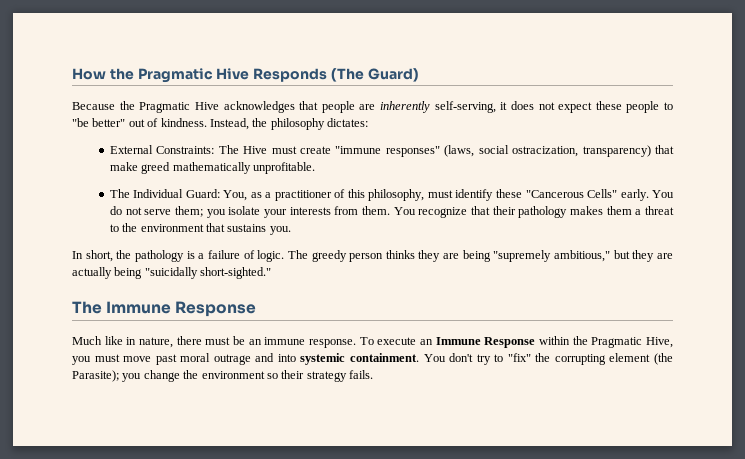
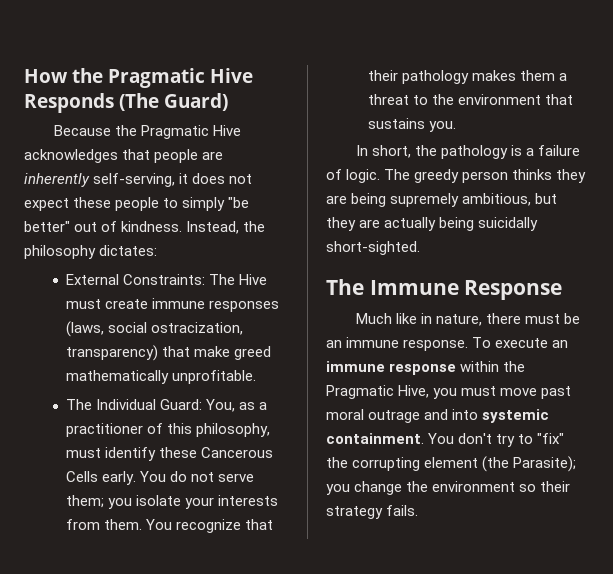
- Because the Pragmatic Hive acknowledges that people are inherently self-serving, it does not expect these people to "be better" out of kindness.
+ Because the Pragmatic Hive acknowledges that people are inherently self-serving, it does not expect these people to simply "be better" out of kindness.
- External Constraints: The Hive must create "immune responses" (laws, social ostracization, transparency) that make greed mathematically unprofitable.
+ External Constraints: The Hive must create immune responses (laws, social ostracization, transparency) that make greed mathematically unprofitable.
- The Individual Guard: You, as a practitioner of this philosophy, must identify these "Cancerous Cells" early.
+ The Individual Guard: You, as a practitioner of this philosophy, must identify these Cancerous Cells early.
- The greedy person thinks they are being "supremely ambitious," but they are actually being "suicidally short-sighted."
+ The greedy person thinks they are being supremely ambitious, but they are actually being suicidally short-sighted.
- To execute an Immune Response within the Pragmatic Hive, you must move past moral outrage and into systemic containment.
+ To execute an immune response within the Pragmatic Hive, you must move past moral outrage and into systemic containment.

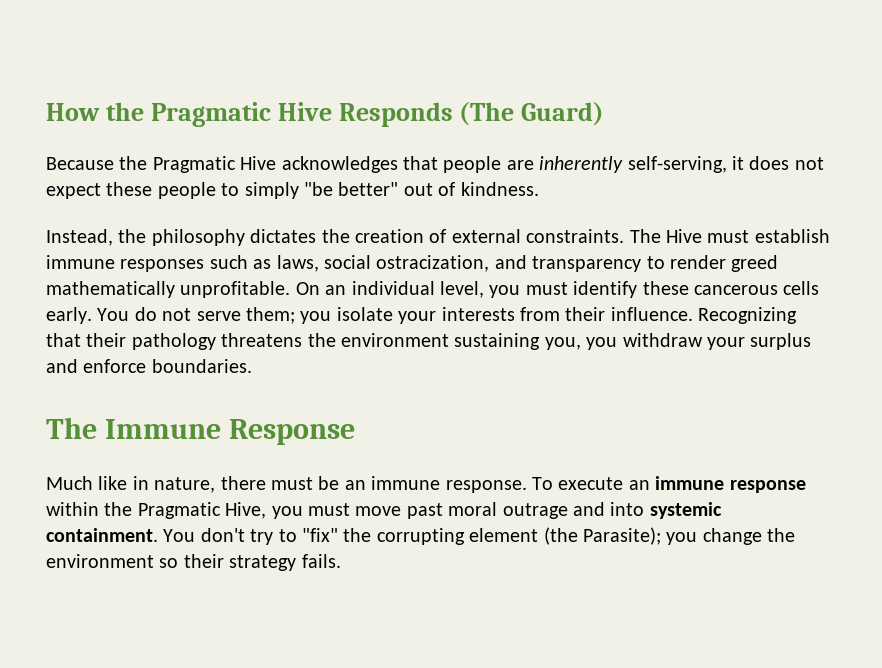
- Because the Pragmatic Hive acknowledges that people are inherently self-serving, it does not expect these people to simply "be better" out of kindness. Instead, the philosophy dictates:
- External Constraints: The Hive must create immune responses (laws, social ostracization, transparency) that make greed mathematically unprofitable.
- The Individual Guard: You, as a practitioner of this philosophy, must identify these Cancerous Cells early.
+ Because the Pragmatic Hive acknowledges that people are inherently self-serving, it does not expect these people to simply "be better" out of kindness.
+ Instead, the philosophy dictates the creation of external constraints. The Hive must establish immune responses such as laws, social ostracization, and transparency to render greed mathematically unprofitable. On an individual level, you must identify these cancerous cells early.
- You do not serve them; you isolate your interests from them. You recognize that their pathology makes them a threat to the environment that sustains you.
- In short, the pathology is a failure of logic. The greedy person thinks they are being supremely ambitious, but they are actually being suicidally short-sighted.
+ You do not serve them; you isolate your interests from their influence. Recognizing that their pathology threatens the environment sustaining you, you withdraw your surplus and enforce boundaries.

